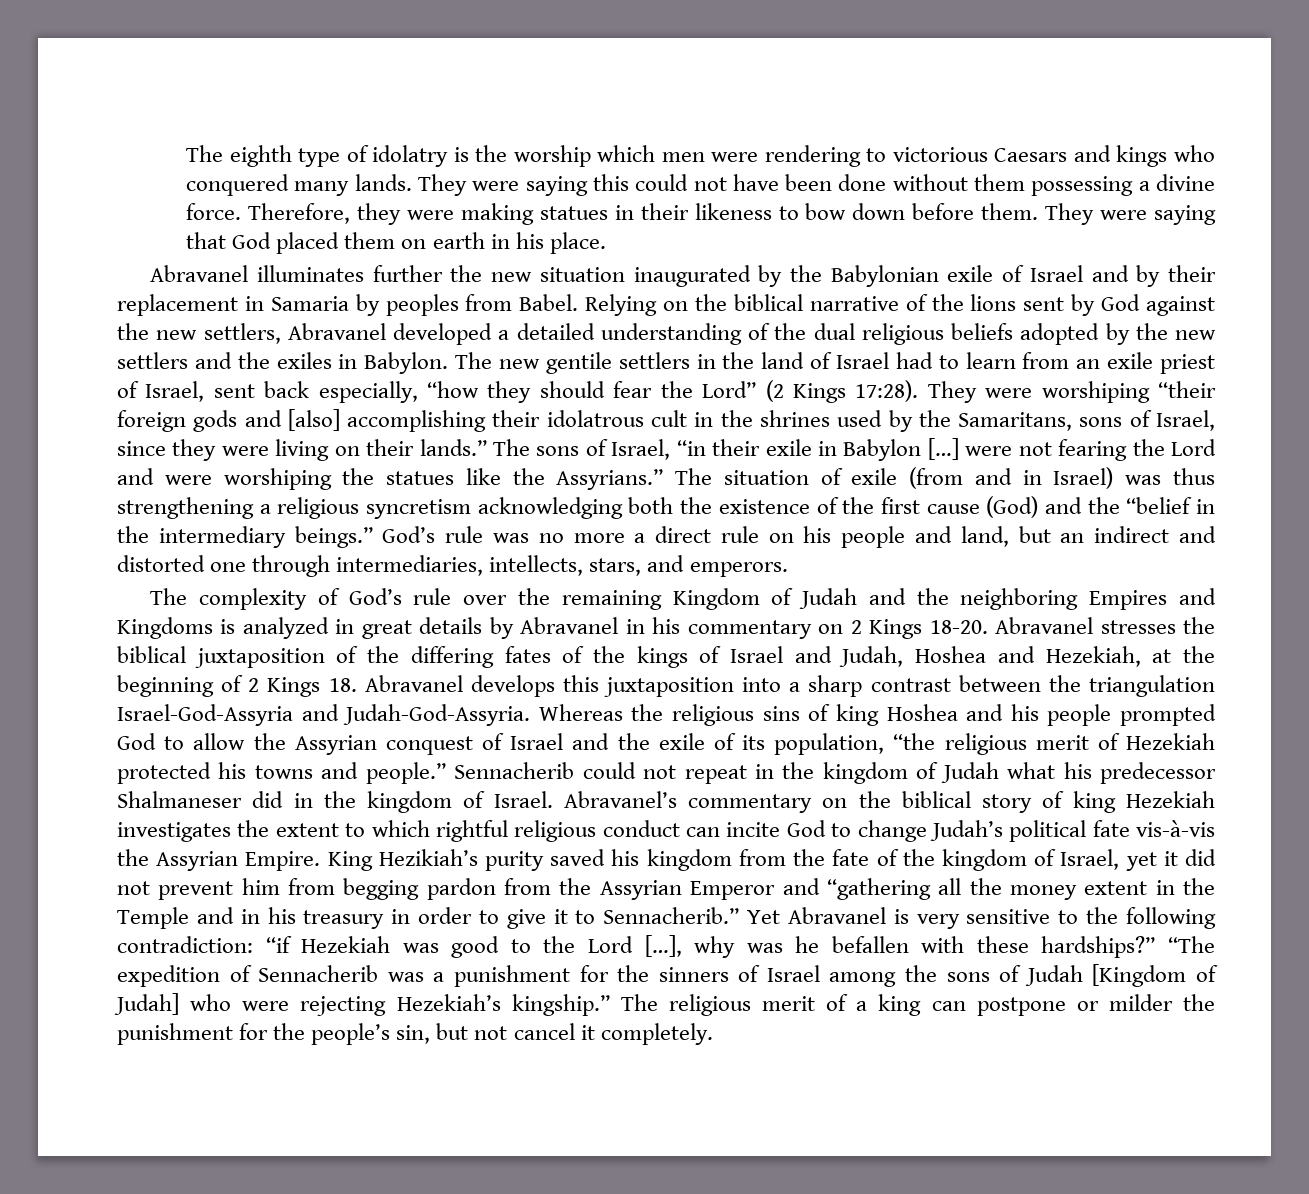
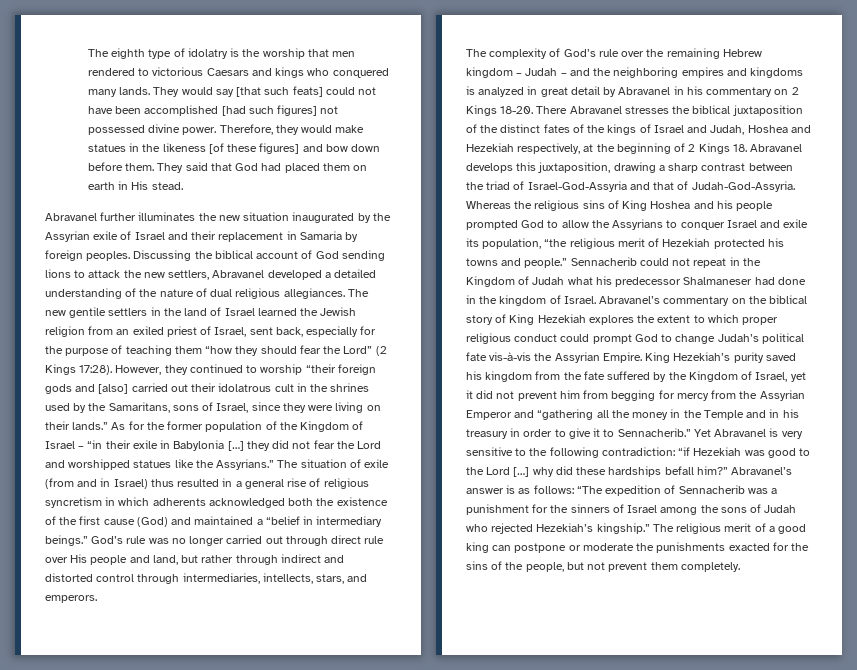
- The eighth type of idolatry is the worship which men were rendering to victorious Caesars and kings who conquered many lands.
+ The eighth type of idolatry is the worship that men rendered to victorious Caesars and kings who conquered many lands.
- They were saying this could not have been done without them possessing a divine force. Therefore, they were making statues in their likeness to bow down before them.
+ They would say [that such feats] could not have been accomplished [had such figures] not possessed divine power. Therefore, they would make statues in the likeness [of these figures] and bow down before them.
- They were saying that God placed them on earth in his place.
- Abravanel illuminates further the new situation inaugurated by the Babylonian exile of Israel and by their replacement in Samaria by peoples from Babel. Relying on the biblical narrative of the lions sent by God against the new settlers, Abravanel developed a detailed understanding of the dual religious beliefs adopted by the new settlers and the exiles in Babylon.
+ They said that God had placed them on earth in His stead.
+ Abravanel further illuminates the new situation inaugurated by the Assyrian exile of Israel and their replacement in Samaria by foreign peoples. Discussing the biblical account of God sending lions to attack the new settlers, Abravanel developed a detailed understanding of the nature of dual religious allegiances.
- The new gentile settlers in the land of Israel had to learn from an exile priest of Israel, sent back especially, “how they should fear the Lord” (2 Kings 17:28).
+ The new gentile settlers in the land of Israel learned the Jewish religion from an exiled priest of Israel, sent back, especially for the purpose of teaching them “how they should fear the Lord” (2 Kings 17:28).
- They were worshiping “their foreign gods and [also] accomplishing their idolatrous cult in the shrines used by the Samaritans, sons of Israel, since they were living on their lands.”
+ However, they continued to worship “their foreign gods and [also] carried out their idolatrous cult in the shrines used by the Samaritans, sons of Israel, since they were living on their lands.”
- The sons of Israel, “in their exile in Babylon […] were not fearing the Lord and were worshiping the statues like the Assyrians.”
+ As for the former population of the Kingdom of Israel – “in their exile in Babylonia […] they did not fear the Lord and worshipped statues like the Assyrians.”
- The situation of exile (from and in Israel) was thus strengthening a religious syncretism acknowledging both the existence of the first cause (God) and the “belief in the intermediary beings.”
+ The situation of exile (from and in Israel) thus resulted in a general rise of religious syncretism in which adherents acknowledged both the existence of the first cause (God) and maintained a “belief in intermediary beings.”
- God’s rule was no more a direct rule on his people and land, but an indirect and distorted one through intermediaries, intellects, stars, and emperors.
+ God’s rule was no longer carried out through direct rule over His people and land, but rather through indirect and distorted control through intermediaries, intellects, stars, and emperors.
- The complexity of God’s rule over the remaining Kingdom of Judah and the neighboring Empires and Kingdoms is analyzed in great details by Abravanel in his commentary on 2 Kings 18-20.
+ The complexity of God’s rule over the remaining Hebrew kingdom – Judah – and the neighboring empires and kingdoms is analyzed in great detail by Abravanel in his commentary on 2 Kings 18-20.
- Abravanel stresses the biblical juxtaposition of the differing fates of the kings of Israel and Judah, Hoshea and Hezekiah, at the beginning of 2 Kings 18. Abravanel develops this juxtaposition into a sharp contrast between the triangulation Israel-God-Assyria and Judah-God-Assyria.
+ There Abravanel stresses the biblical juxtaposition of the distinct fates of the kings of Israel and Judah, Hoshea and Hezekiah respectively, at the beginning of 2 Kings 18. Abravanel develops this juxtaposition, drawing a sharp contrast between the triad of Israel-God-Assyria and that of Judah-God-Assyria.
- Whereas the religious sins of king Hoshea and his people prompted God to allow the Assyrian conquest of Israel and the exile of its population, “the religious merit of Hezekiah protected his towns and people.”
+ Whereas the religious sins of King Hoshea and his people prompted God to allow the Assyrians to conquer Israel and exile its population, “the religious merit of Hezekiah protected his towns and people.”
- Sennacherib could not repeat in the kingdom of Judah what his predecessor Shalmaneser did in the kingdom of Israel.
+ Sennacherib could not repeat in the Kingdom of Judah what his predecessor Shalmaneser had done in the kingdom of Israel.
- Abravanel’s commentary on the biblical story of king Hezekiah investigates the extent to which rightful religious conduct can incite God to change Judah’s political fate vis-à-vis the Assyrian Empire.
+ Abravanel’s commentary on the biblical story of King Hezekiah explores the extent to which proper religious conduct could prompt God to change Judah’s political fate vis-à-vis the Assyrian Empire.
- King Hezikiah’s purity saved his kingdom from the fate of the kingdom of Israel, yet it did not prevent him from begging pardon from the Assyrian Emperor and “gathering all the money extent in the Temple and in his treasury in order to give it to Sennacherib.”
+ King Hezekiah’s purity saved his kingdom from the fate suffered by the Kingdom of Israel, yet it did not prevent him from begging for mercy from the Assyrian Emperor and “gathering all the money in the Temple and in his treasury in order to give it to Sennacherib.”
- Yet Abravanel is very sensitive to the following contradiction: “if Hezekiah was good to the Lord […], why was he befallen with these hardships?” “The expedition of Sennacherib was a punishment for the sinners of Israel among the sons of Judah [Kingdom of Judah] who were rejecting Hezekiah’s kingship.”
+ Yet Abravanel is very sensitive to the following contradiction: “if Hezekiah was good to the Lord […] why did these hardships befall him?” Abravanel’s answer is as follows: “The expedition of Sennacherib was a punishment for the sinners of Israel among the sons of Judah who rejected Hezekiah’s kingship.”
- The religious merit of a king can postpone or milder the punishment for the people’s sin, but not cancel it completely.
+ The religious merit of a good king can postpone or moderate the punishments exacted for the sins of the people, but not prevent them completely.

